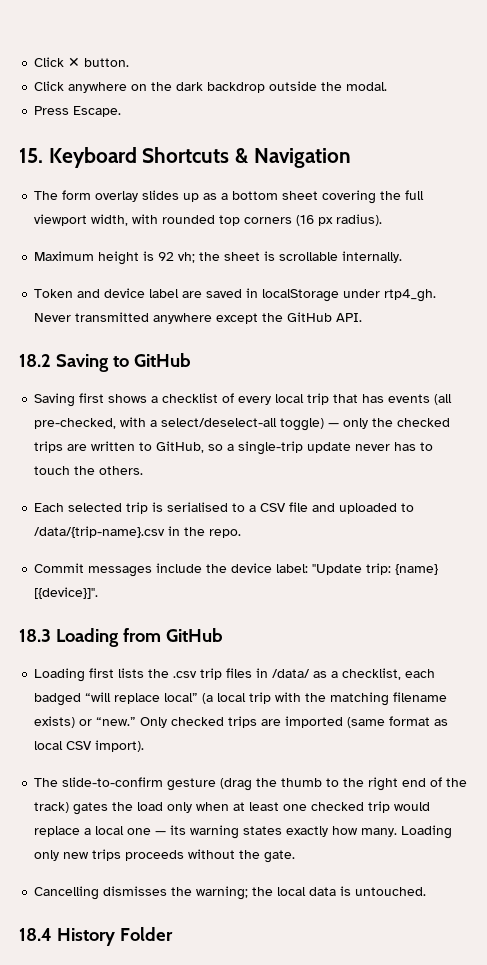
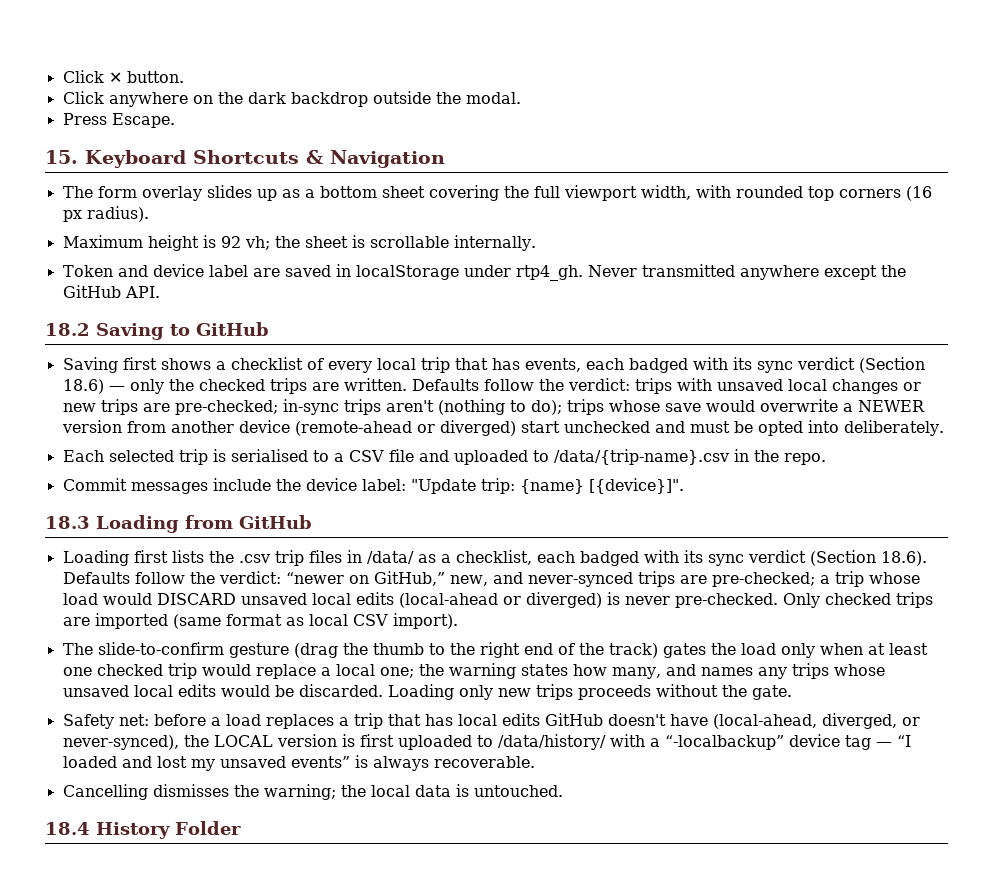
- Saving first shows a checklist of every local trip that has events (all pre-checked, with a select/deselect-all toggle) — only the checked trips are written to GitHub, so a single-trip update never has to touch the others.
+ Saving first shows a checklist of every local trip that has events, each badged with its sync verdict (Section 18.6) — only the checked trips are written. Defaults follow the verdict: trips with unsaved local changes or new trips are pre-checked; in-sync trips aren't (nothing to do); trips whose save would overwrite a NEWER version from another device (remote-ahead or diverged) start unchecked and must be opted into deliberately.
- Loading first lists the .csv trip files in /data/ as a checklist, each badged “will replace local” (a local trip with the matching filename exists) or “new.”
+ Loading first lists the .csv trip files in /data/ as a checklist, each badged with its sync verdict (Section 18.6). Defaults follow the verdict: “newer on GitHub,” new, and never-synced trips are pre-checked; a trip whose load would DISCARD unsaved local edits (local-ahead or diverged) is never pre-checked.
- The slide-to-confirm gesture (drag the thumb to the right end of the track) gates the load only when at least one checked trip would replace a local one — its warning states exactly how many.
+ The slide-to-confirm gesture (drag the thumb to the right end of the track) gates the load only when at least one checked trip would replace a local one; the warning states how many, and names any trips whose unsaved local edits would be discarded.
+ Safety net: before a load replaces a trip that has local edits GitHub doesn't have (local-ahead, diverged, or never-synced), the LOCAL version is first uploaded to /data/history/ with a “-localbackup” device tag — “I loaded and lost my unsaved events” is always recoverable.

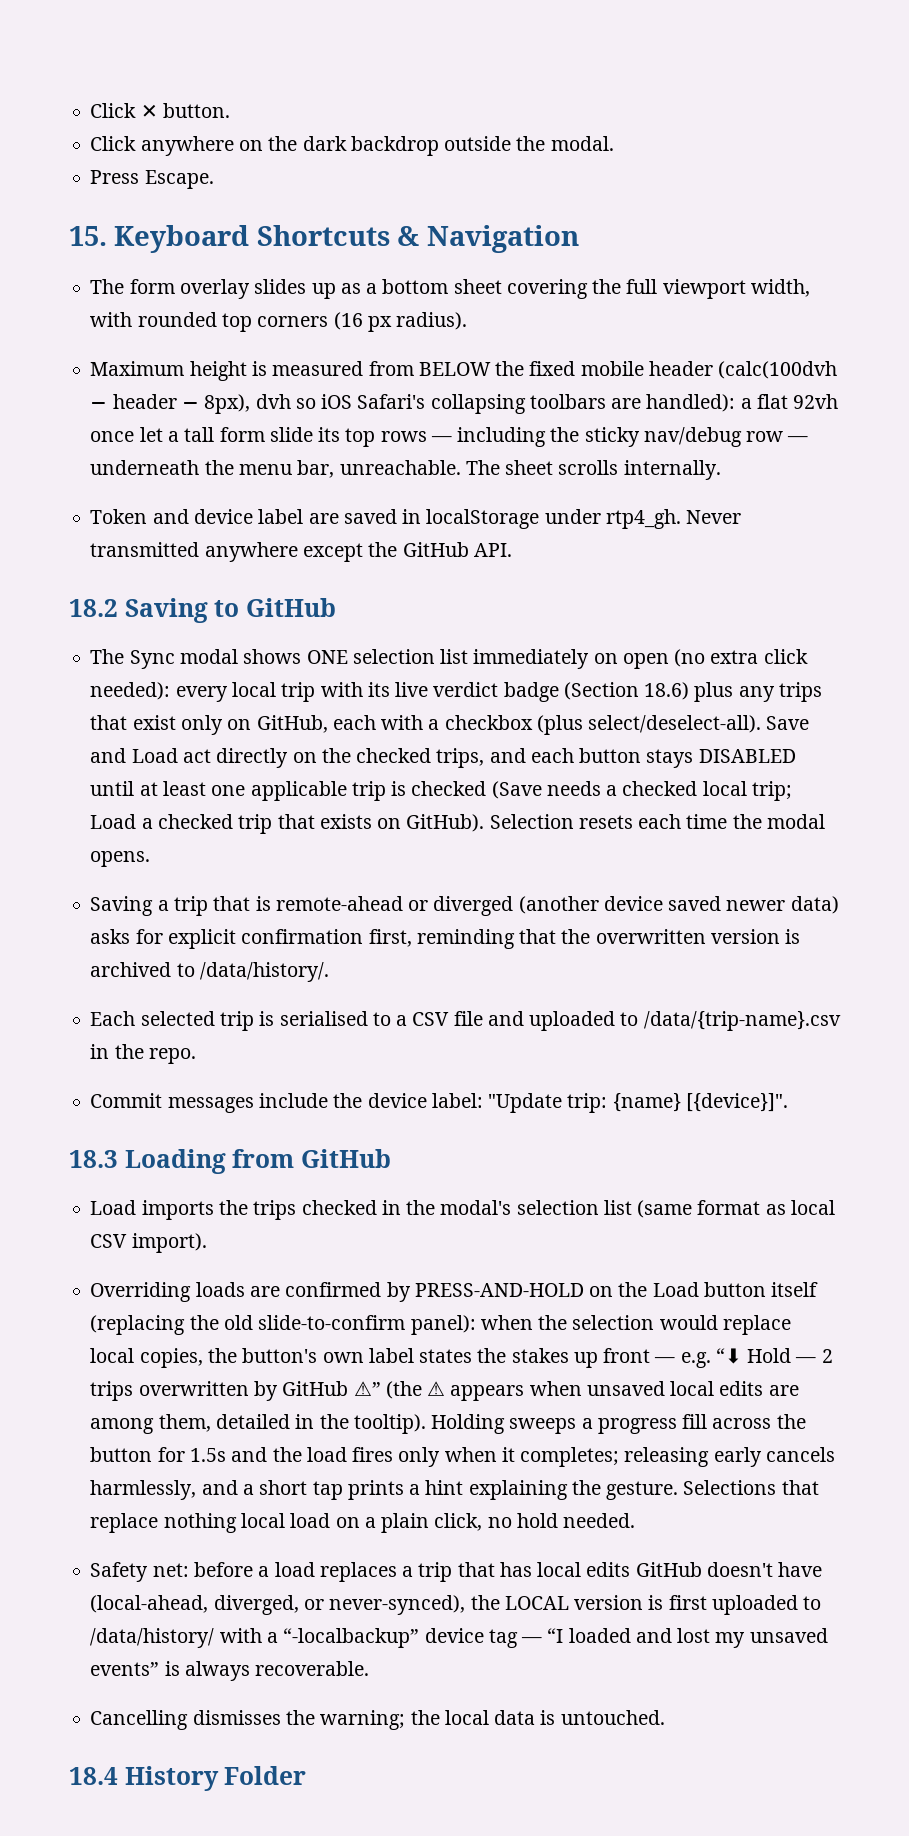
- Maximum height is 92 vh; the sheet is scrollable internally.
+ Maximum height is measured from BELOW the fixed mobile header (calc(100dvh − header − 8px), dvh so iOS Safari's collapsing toolbars are handled): a flat 92vh once let a tall form slide its top rows — including the sticky nav/debug row — underneath the menu bar, unreachable. The sheet scrolls internally.
- Saving first shows a checklist of every local trip that has events, each badged with its sync verdict (Section 18.6) — only the checked trips are written. Defaults follow the verdict: trips with unsaved local changes or new trips are pre-checked; in-sync trips aren't (nothing to do); trips whose save would overwrite a NEWER version from another device (remote-ahead or diverged) start unchecked and must be opted into deliberately.
+ The Sync modal shows ONE selection list immediately on open (no extra click needed): every local trip with its live verdict badge (Section 18.6) plus any trips that exist only on GitHub, each with a checkbox (plus select/deselect-all). Save and Load act directly on the checked trips, and each button stays DISABLED until at least one applicable trip is checked (Save needs a checked local trip; Load a checked trip that exists on GitHub). Selection resets each time the modal opens.
+ Saving a trip that is remote-ahead or diverged (another device saved newer data) asks for explicit confirmation first, reminding that the overwritten version is archived to /data/history/.
- Loading first lists the .csv trip files in /data/ as a checklist, each badged with its sync verdict (Section 18.6). Defaults follow the verdict: “newer on GitHub,” new, and never-synced trips are pre-checked; a trip whose load would DISCARD unsaved local edits (local-ahead or diverged) is never pre-checked. Only checked trips are imported (same format as local CSV import).
+ Load imports the trips checked in the modal's selection list (same format as local CSV import).
- The slide-to-confirm gesture (drag the thumb to the right end of the track) gates the load only when at least one checked trip would replace a local one; the warning states how many, and names any trips whose unsaved local edits would be discarded. Loading only new trips proceeds without the gate.
+ Overriding loads are confirmed by PRESS-AND-HOLD on the Load button itself (replacing the old slide-to-confirm panel): when the selection would replace local copies, the button's own label states the stakes up front — e.g. “⬇ Hold — 2 trips overwritten by GitHub ⚠” (the ⚠ appears when unsaved local edits are among them, detailed in the tooltip). Holding sweeps a progress fill across the button for 1.5s and the load fires only when it completes; releasing early cancels harmlessly, and a short tap prints a hint explaining the gesture. Selections that replace nothing local load on a plain click, no hold needed.

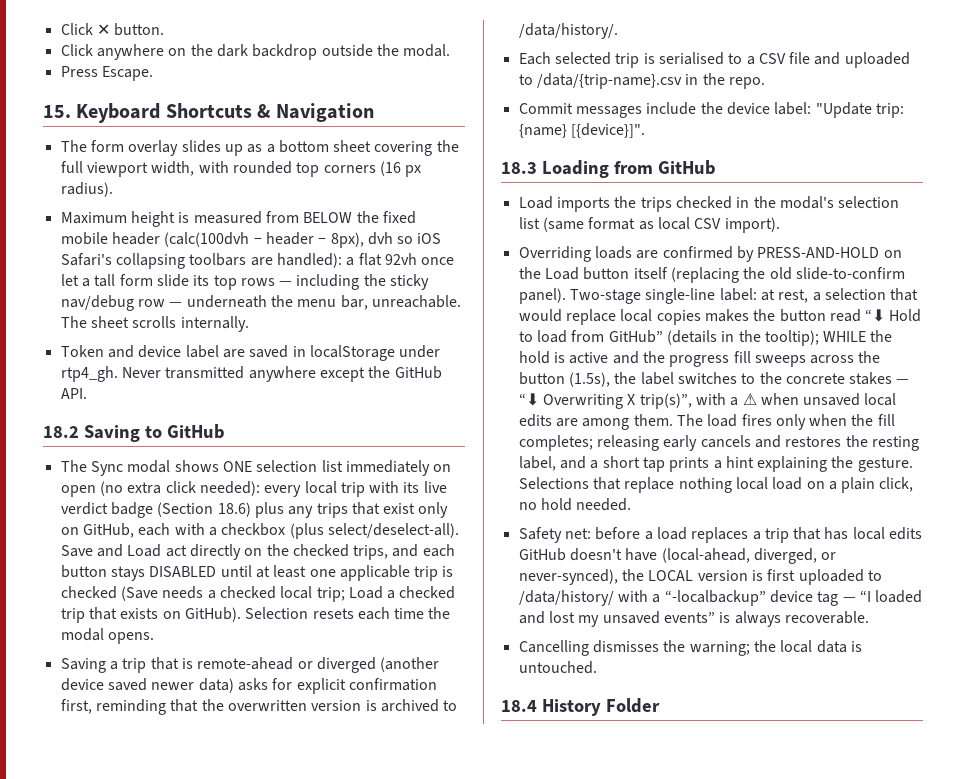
- Overriding loads are confirmed by PRESS-AND-HOLD on the Load button itself (replacing the old slide-to-confirm panel): when the selection would replace local copies, the button's own label states the stakes up front — e.g. “⬇ Hold — 2 trips overwritten by GitHub ⚠” (the ⚠ appears when unsaved local edits are among them, detailed in the tooltip). Holding sweeps a progress fill across the button for 1.5s and the load fires only when it completes; releasing early cancels harmlessly, and a short tap prints a hint explaining the gesture.
+ Overriding loads are confirmed by PRESS-AND-HOLD on the Load button itself (replacing the old slide-to-confirm panel). Two-stage single-line label: at rest, a selection that would replace local copies makes the button read “⬇ Hold to load from GitHub” (details in the tooltip); WHILE the hold is active and the progress fill sweeps across the button (1.5s), the label switches to the concrete stakes — “⬇ Overwriting X trip(s)”, with a ⚠ when unsaved local edits are among them. The load fires only when the fill completes; releasing early cancels and restores the resting label, and a short tap prints a hint explaining the gesture.

